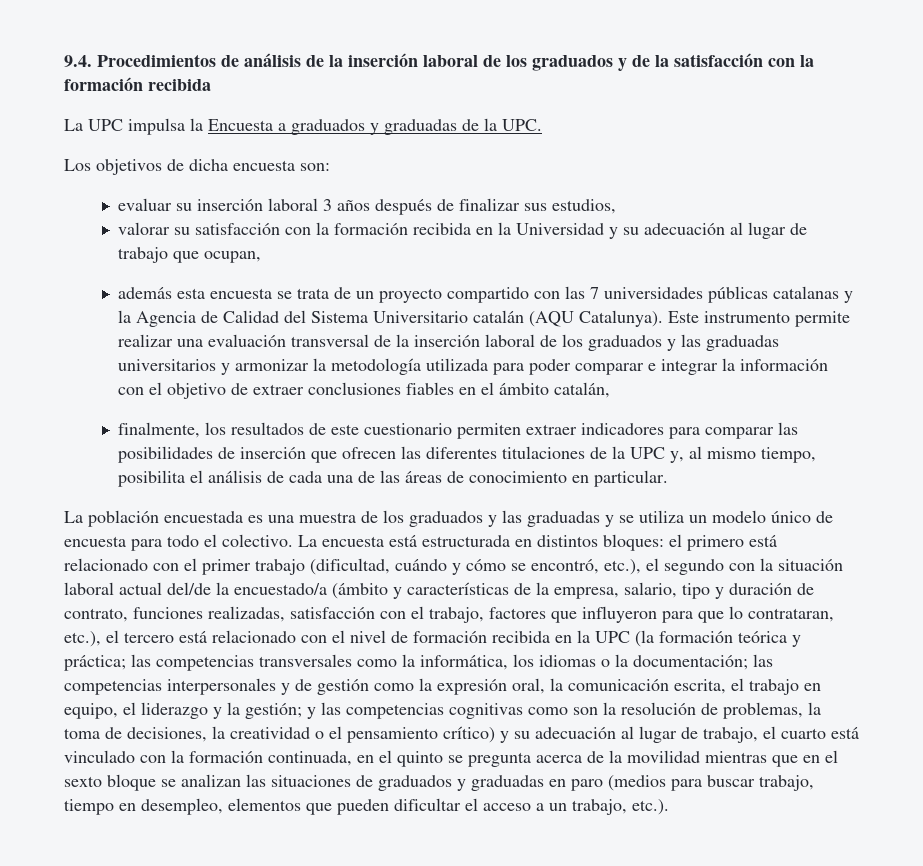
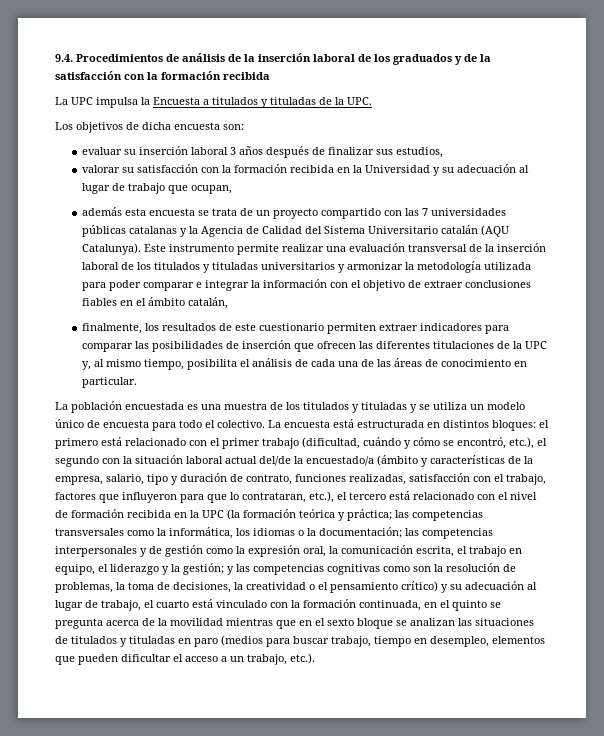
- La UPC impulsa la Encuesta a graduados y graduadas de la UPC.
+ La UPC impulsa la Encuesta a titulados y tituladas de la UPC.
- Este instrumento permite realizar una evaluación transversal de la inserción laboral de los graduados y las graduadas universitarios y armonizar la metodología utilizada para poder comparar e integrar la información con el objetivo de extraer conclusiones fiables en el ámbito catalán,
+ Este instrumento permite realizar una evaluación transversal de la inserción laboral de los titulados y tituladas universitarios y armonizar la metodología utilizada para poder comparar e integrar la información con el objetivo de extraer conclusiones fiables en el ámbito catalán,
- La población encuestada es una muestra de los graduados y las graduadas y se utiliza un modelo único de encuesta para todo el colectivo.
+ La población encuestada es una muestra de los titulados y tituladas y se utiliza un modelo único de encuesta para todo el colectivo.
- y las competencias cognitivas como son la resolución de problemas, la toma de decisiones, la creatividad o el pensamiento crítico) y su adecuación al lugar de trabajo, el cuarto está vinculado con la formación continuada, en el quinto se pregunta acerca de la movilidad mientras que en el sexto bloque se analizan las situaciones de graduados y graduadas en paro (medios para buscar trabajo, tiempo en desempleo, elementos que pueden dificultar el acceso a un trabajo, etc.).
+ y las competencias cognitivas como son la resolución de problemas, la toma de decisiones, la creatividad o el pensamiento crítico) y su adecuación al lugar de trabajo, el cuarto está vinculado con la formación continuada, en el quinto se pregunta acerca de la movilidad mientras que en el sexto bloque se analizan las situaciones de titulados y tituladas en paro (medios para buscar trabajo, tiempo en desempleo, elementos que pueden dificultar el acceso a un trabajo, etc.).

